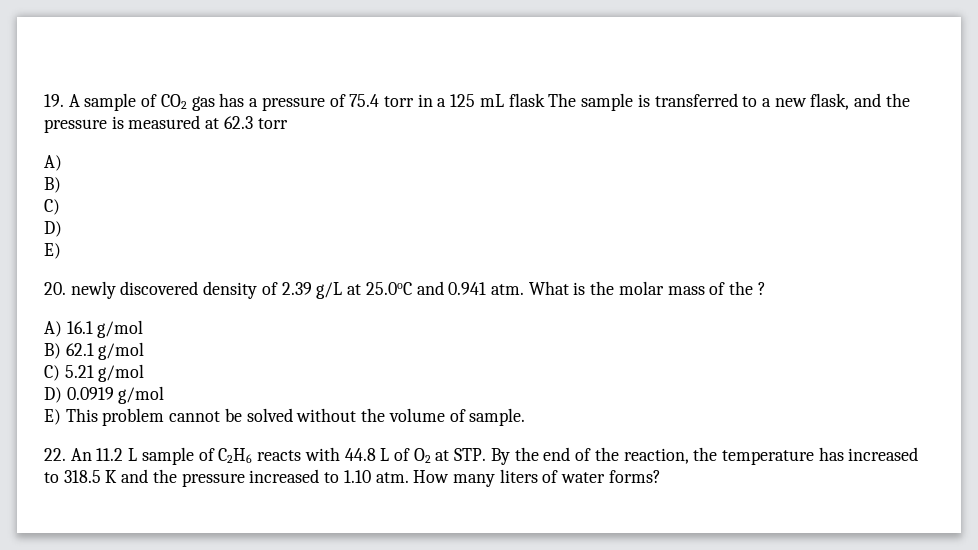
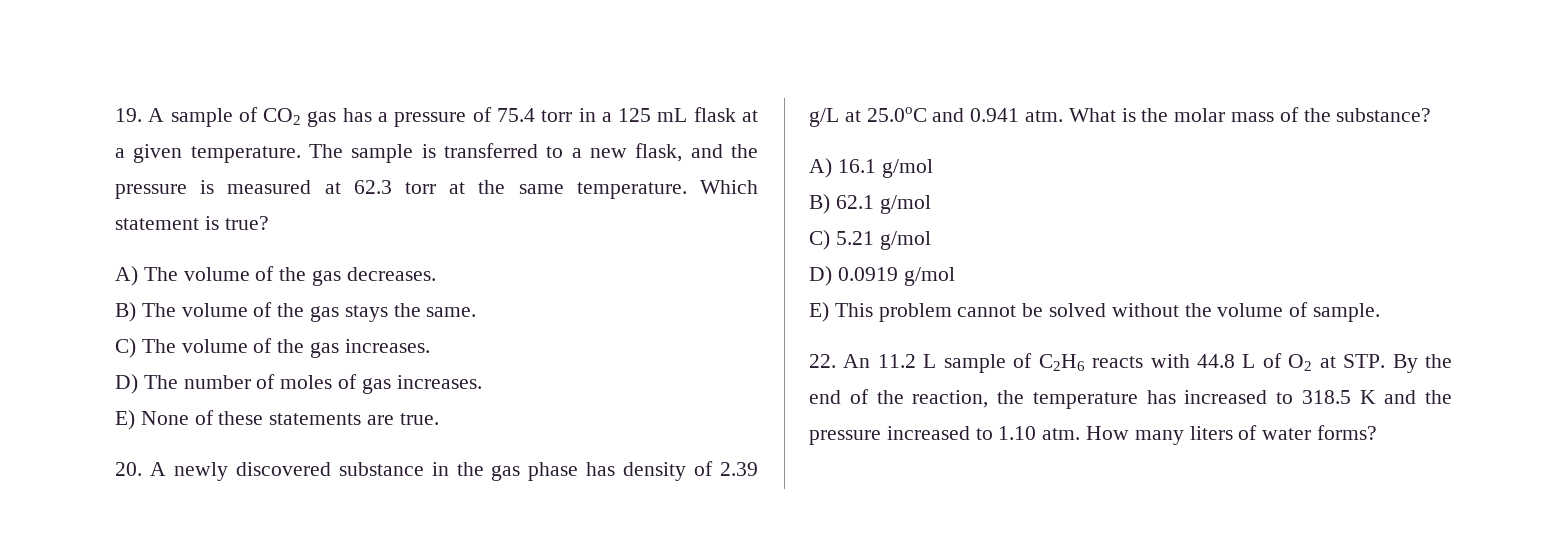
- 19. A sample of CO2 gas has a pressure of 75.4 torr in a 125 mL flask The sample is transferred to a new flask, and the pressure is measured at 62.3 torr
- A)
- B)
- C)
- D)
- E)
+ 19. A sample of CO2 gas has a pressure of 75.4 torr in a 125 mL flask at a given temperature. The sample is transferred to a new flask, and the pressure is measured at 62.3 torr at the same temperature. Which statement is true?
+ A) The volume of the gas decreases.
+ B) The volume of the gas stays the same.
+ C) The volume of the gas increases.
+ D) The number of moles of gas increases.
+ E) None of these statements are true.
- 20. newly discovered density of 2.39 g/L at 25.0oC and 0.941 atm.
+ 20. A newly discovered substance in the gas phase has density of 2.39 g/L at 25.0oC and 0.941 atm.
- What is the molar mass of the ?
+ What is the molar mass of the substance?

